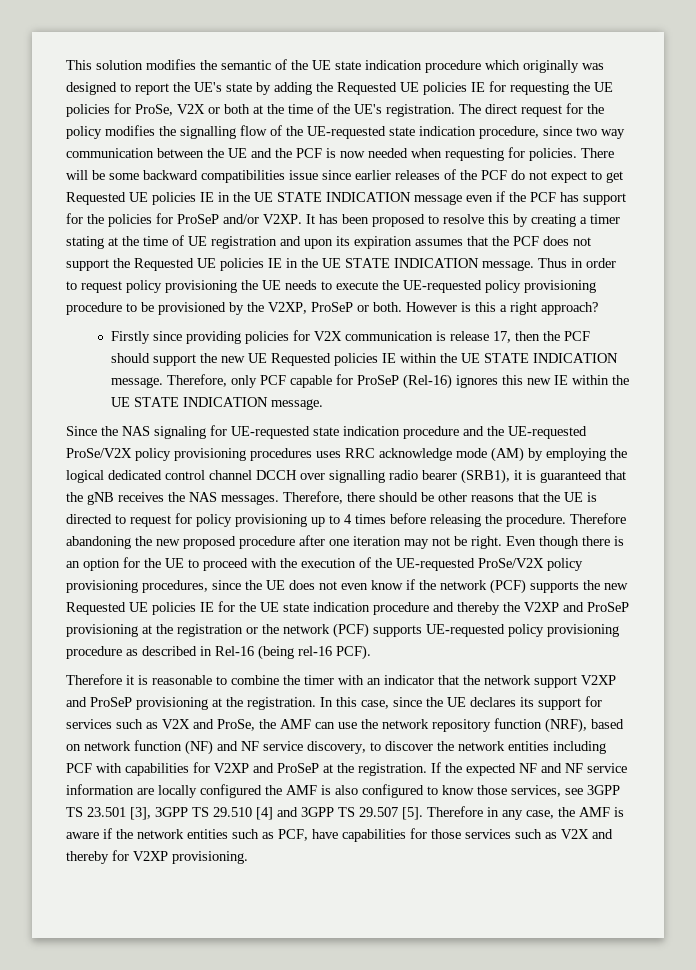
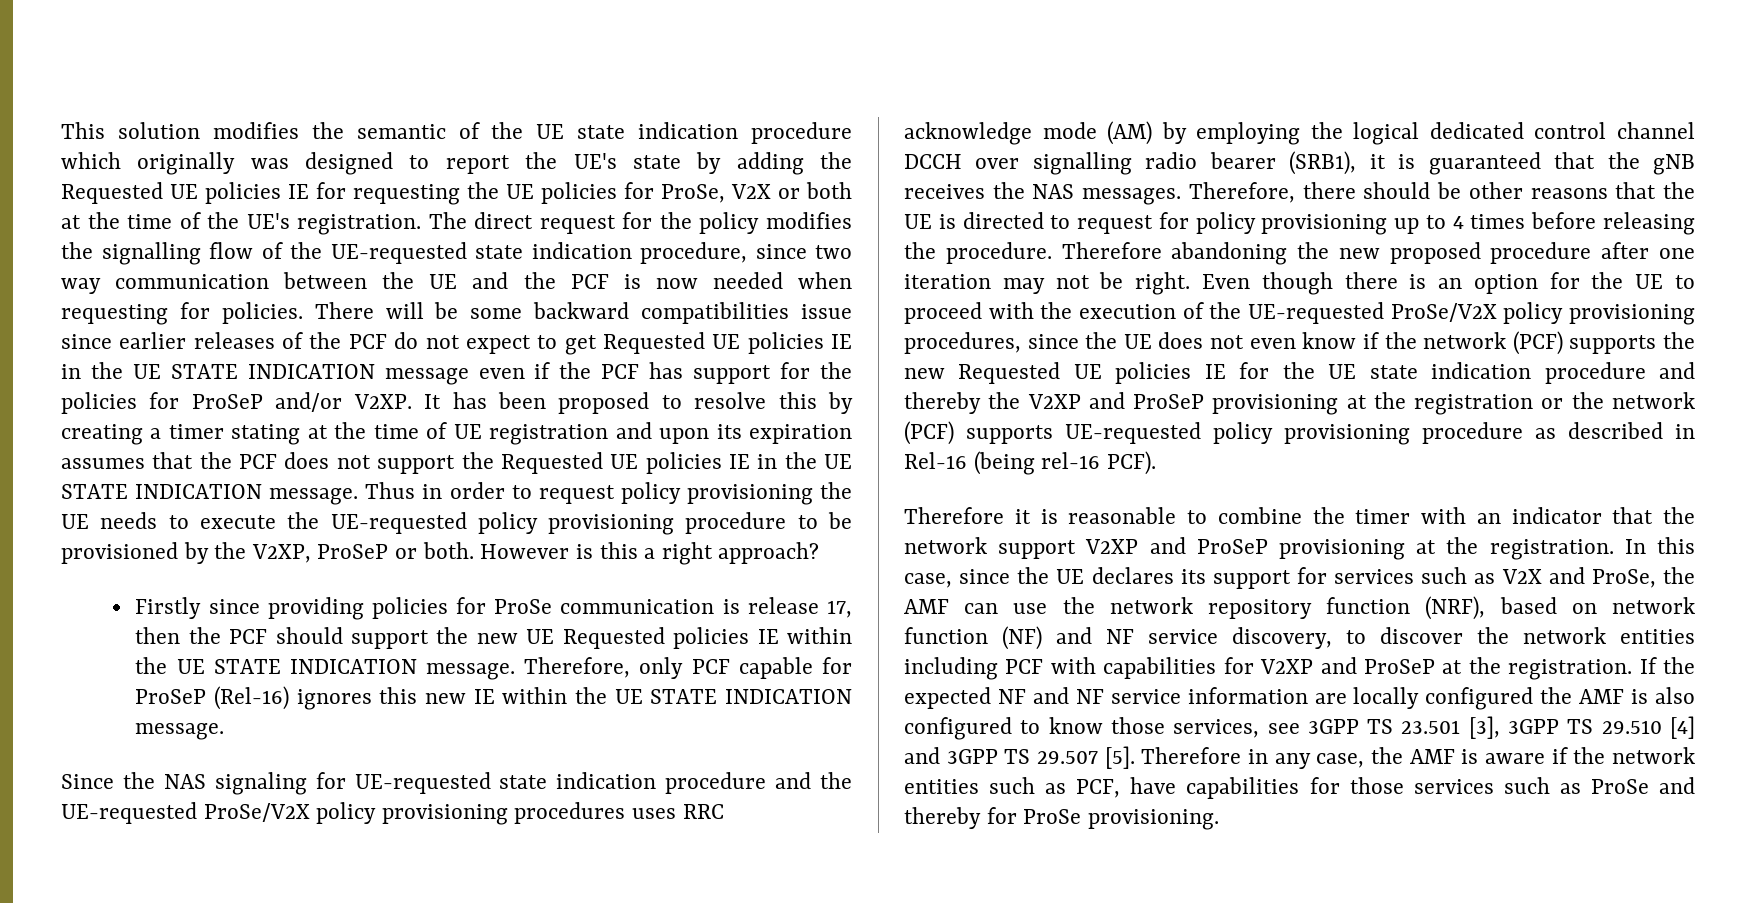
- Firstly since providing policies for V2X communication is release 17, then the PCF should support the new UE Requested policies IE within the UE STATE INDICATION message.
+ Firstly since providing policies for ProSe communication is release 17, then the PCF should support the new UE Requested policies IE within the UE STATE INDICATION message.
- Therefore in any case, the AMF is aware if the network entities such as PCF, have capabilities for those services such as V2X and thereby for V2XP provisioning.
+ Therefore in any case, the AMF is aware if the network entities such as PCF, have capabilities for those services such as ProSe and thereby for ProSe provisioning.

